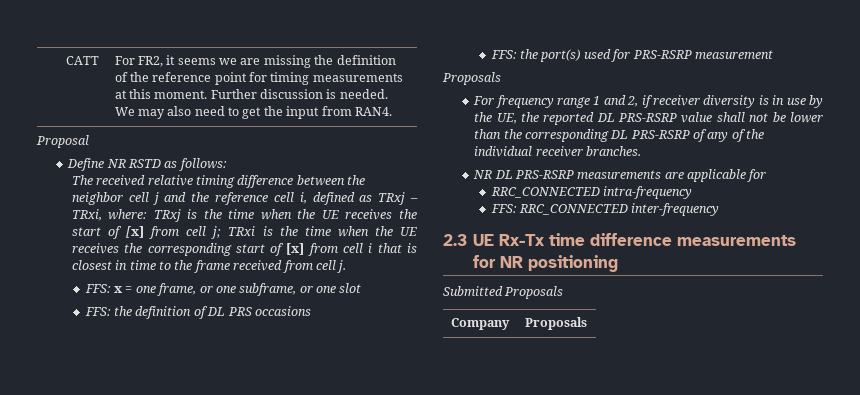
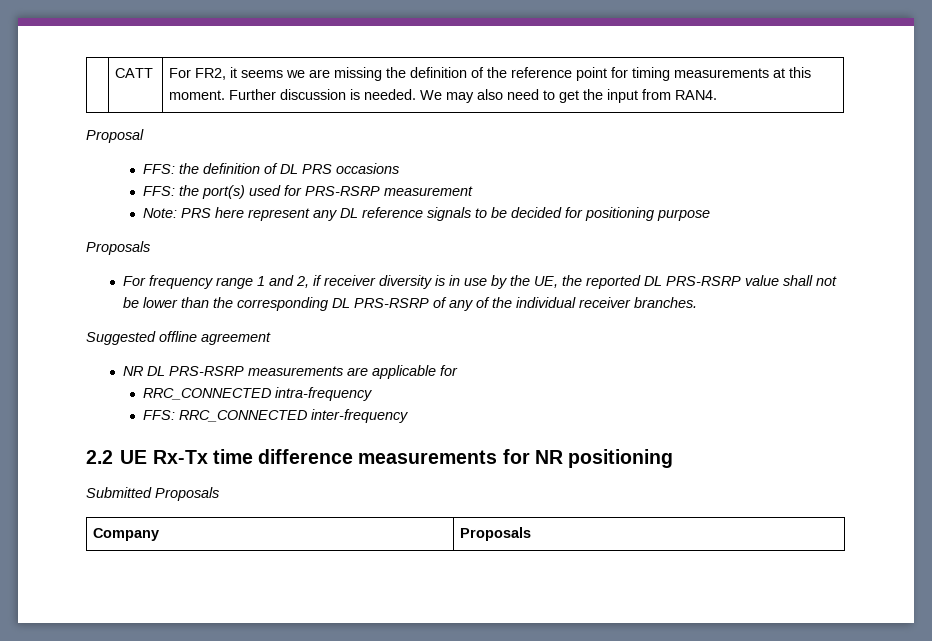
- Define NR RSTD as follows:
- The received relative timing difference between the neighbor cell j and the reference cell i, defined as TRxj – TRxi, where: TRxj is the time when the UE receives the start of [x] from cell j; TRxi is the time when the UE receives the corresponding start of [x] from cell i that is closest in time to the frame received from cell j.
- FFS: x = one frame, or one subframe, or one slot
+ Note: PRS here represent any DL reference signals to be decided for positioning purpose
+ Suggested offline agreement
- 2.3 UE Rx-Tx time difference measurements for NR positioning
+ 2.2 UE Rx-Tx time difference measurements for NR positioning

